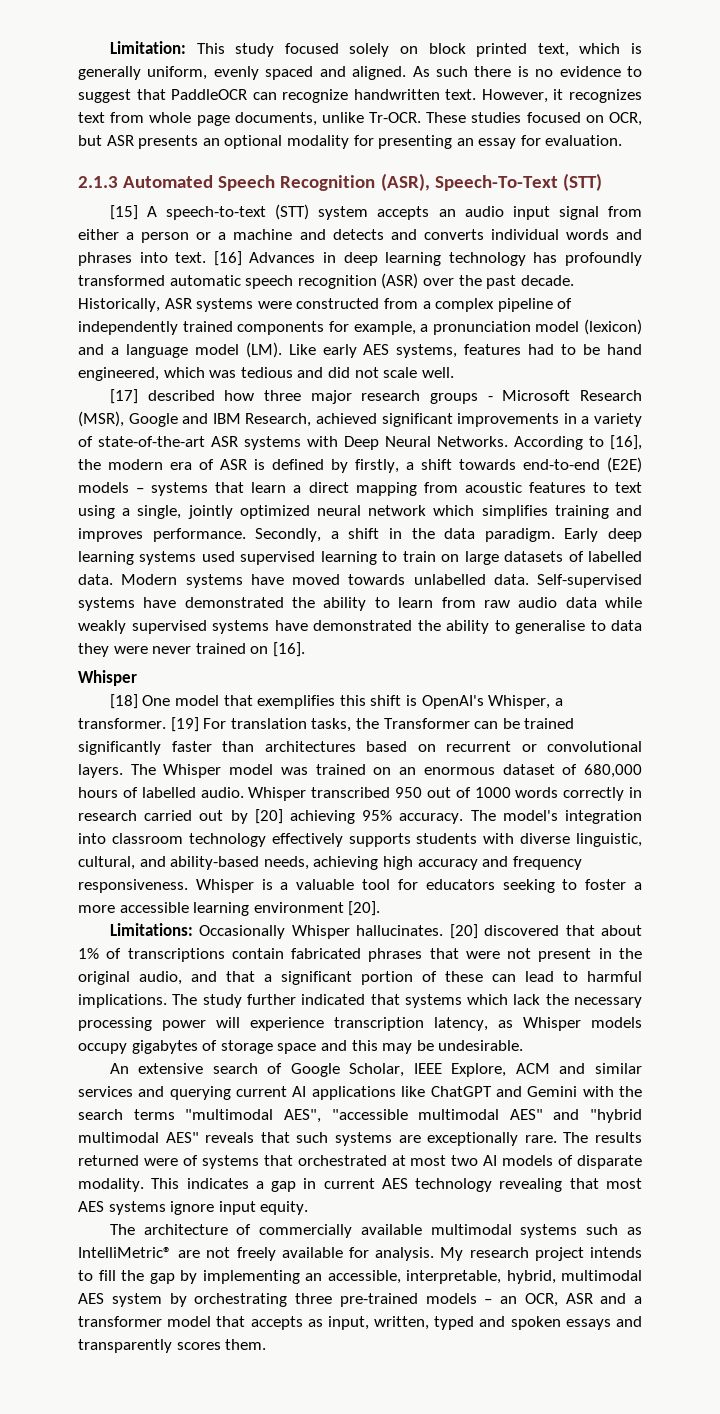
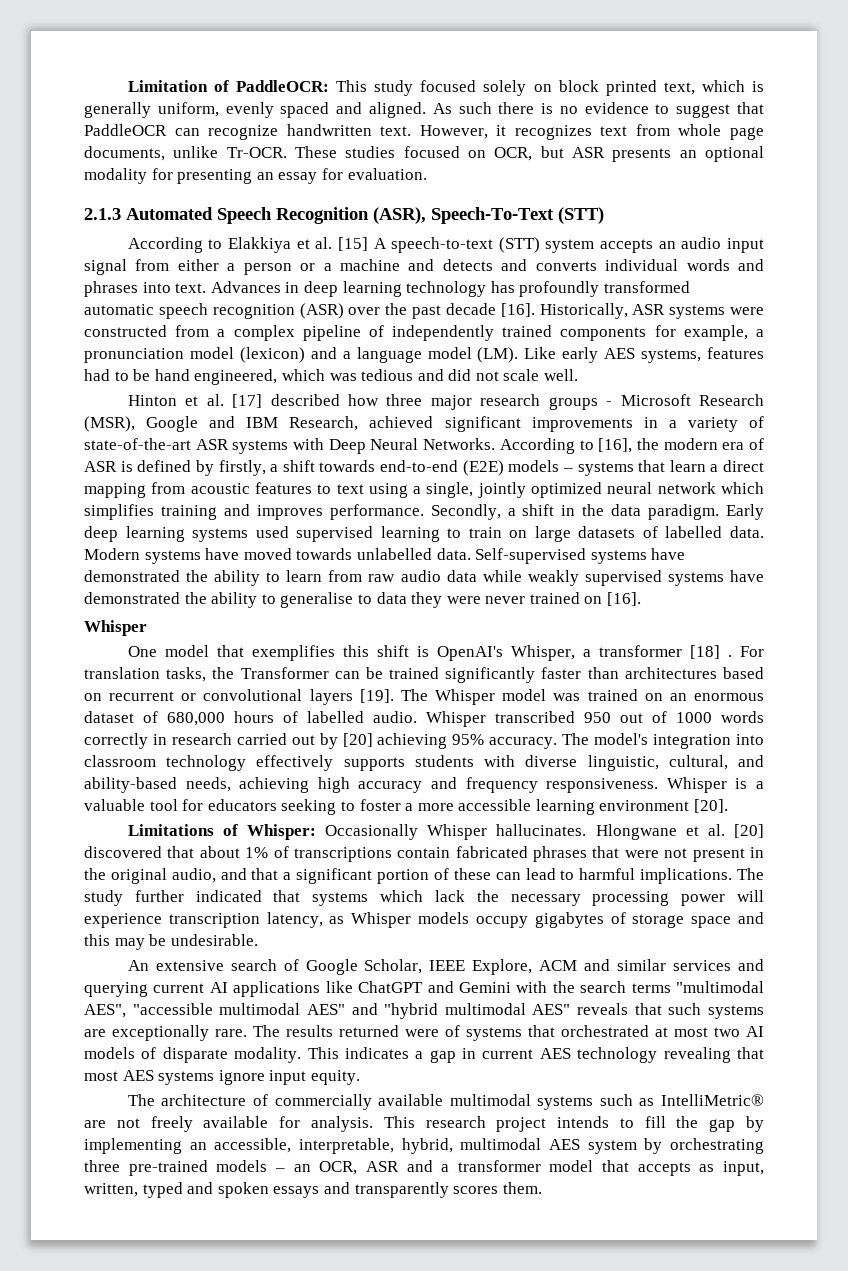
- Limitation: This study focused solely on block printed text, which is generally uniform, evenly spaced and aligned.
+ Limitation of PaddleOCR: This study focused solely on block printed text, which is generally uniform, evenly spaced and aligned.
- [15] A speech-to-text (STT) system accepts an audio input signal from either a person or a machine and detects and converts individual words and phrases into text.
+ According to Elakkiya et al. [15] A speech-to-text (STT) system accepts an audio input signal from either a person or a machine and detects and converts individual words and phrases into text.
- [16] Advances in deep learning technology has profoundly transformed automatic speech recognition (ASR) over the past decade.
+ Advances in deep learning technology has profoundly transformed automatic speech recognition (ASR) over the past decade [16].
- [17] described how three major research groups - Microsoft Research (MSR), Google and IBM Research, achieved significant improvements in a variety of state-of-the-art ASR systems with Deep Neural Networks.
+ Hinton et al. [17] described how three major research groups - Microsoft Research (MSR), Google and IBM Research, achieved significant improvements in a variety of state-of-the-art ASR systems with Deep Neural Networks.
- [18] One model that exemplifies this shift is OpenAI's Whisper, a transformer. [19] For translation tasks, the Transformer can be trained significantly faster than architectures based on recurrent or convolutional layers.
+ One model that exemplifies this shift is OpenAI's Whisper, a transformer [18] . For translation tasks, the Transformer can be trained significantly faster than architectures based on recurrent or convolutional layers [19].
- Limitations: Occasionally Whisper hallucinates. [20] discovered that about 1% of transcriptions contain fabricated phrases that were not present in the original audio, and that a significant portion of these can lead to harmful implications.
+ Limitations of Whisper: Occasionally Whisper hallucinates. Hlongwane et al. [20] discovered that about 1% of transcriptions contain fabricated phrases that were not present in the original audio, and that a significant portion of these can lead to harmful implications.
- My research project intends to fill the gap by implementing an accessible, interpretable, hybrid, multimodal AES system by orchestrating three pre-trained models – an OCR, ASR and a transformer model that accepts as input, written, typed and spoken essays and transparently scores them.
+ This research project intends to fill the gap by implementing an accessible, interpretable, hybrid, multimodal AES system by orchestrating three pre-trained models – an OCR, ASR and a transformer model that accepts as input, written, typed and spoken essays and transparently scores them.

